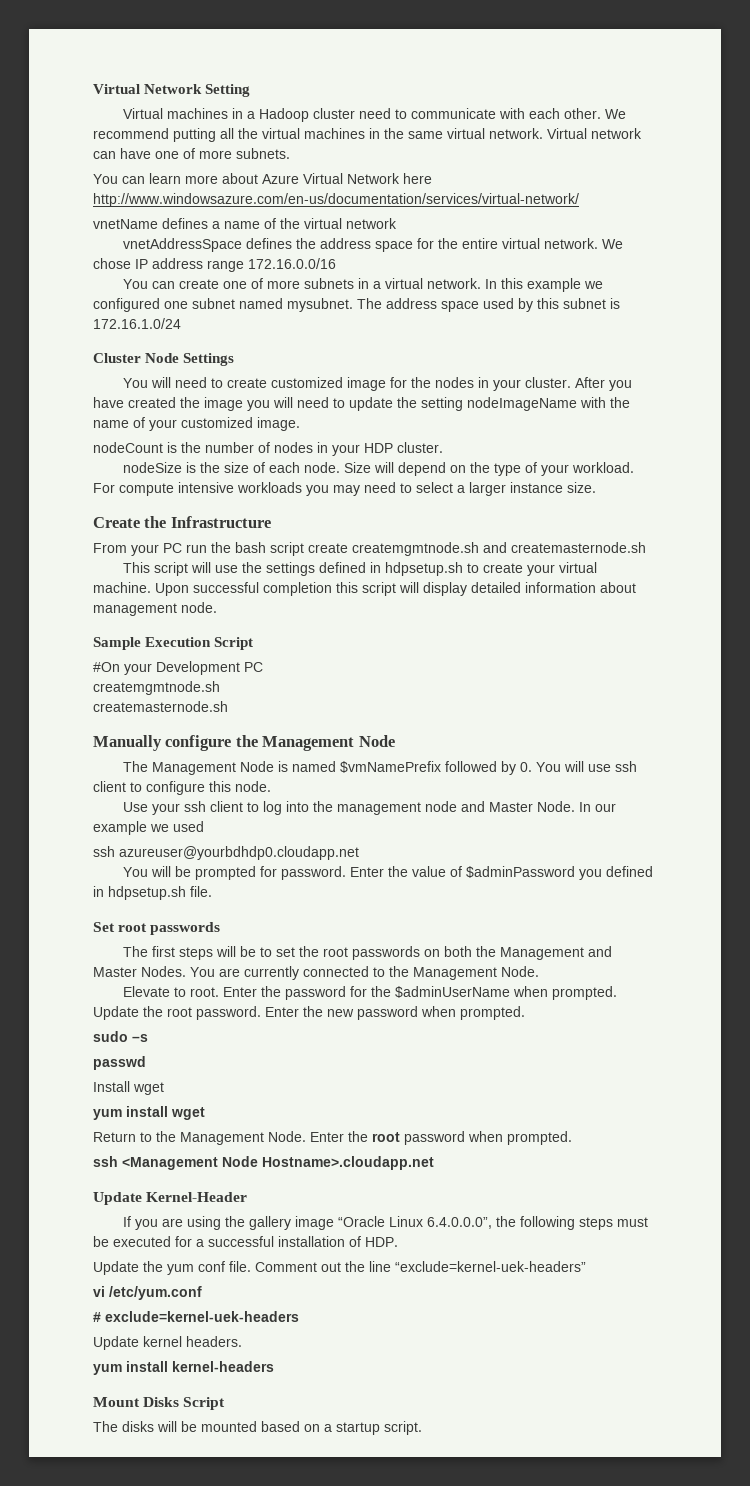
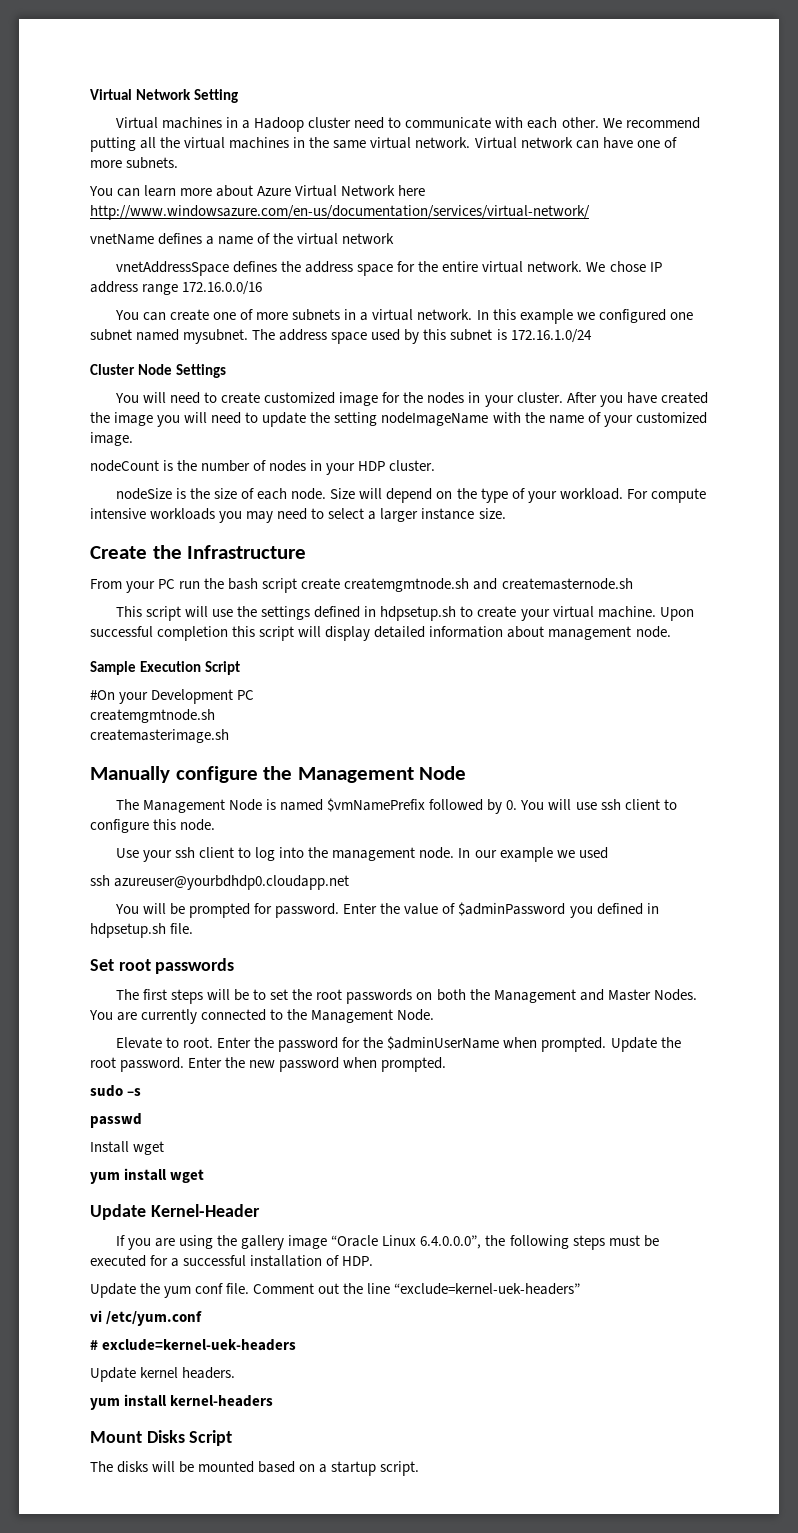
  #On your Development PC
  createmgmtnode.sh
- createmasternode.sh
+ createmasterimage.sh
- Use your ssh client to log into the management node and Master Node.
+ Use your ssh client to log into the management node.
- Return to the Management Node. Enter the root password when prompted.
- ssh <Management Node Hostname>.cloudapp.net

